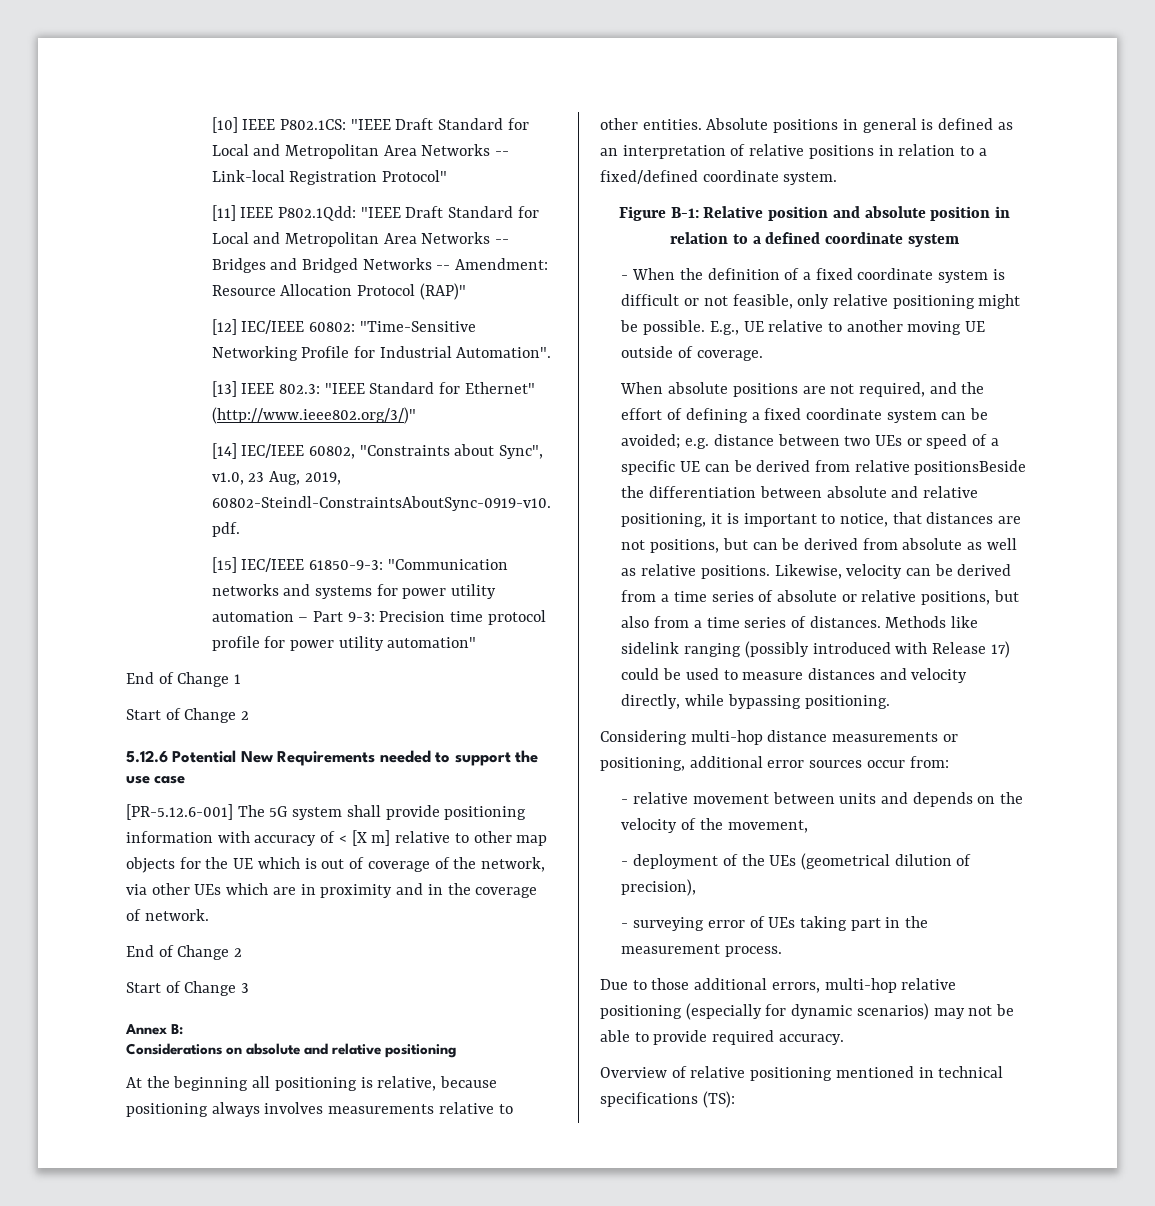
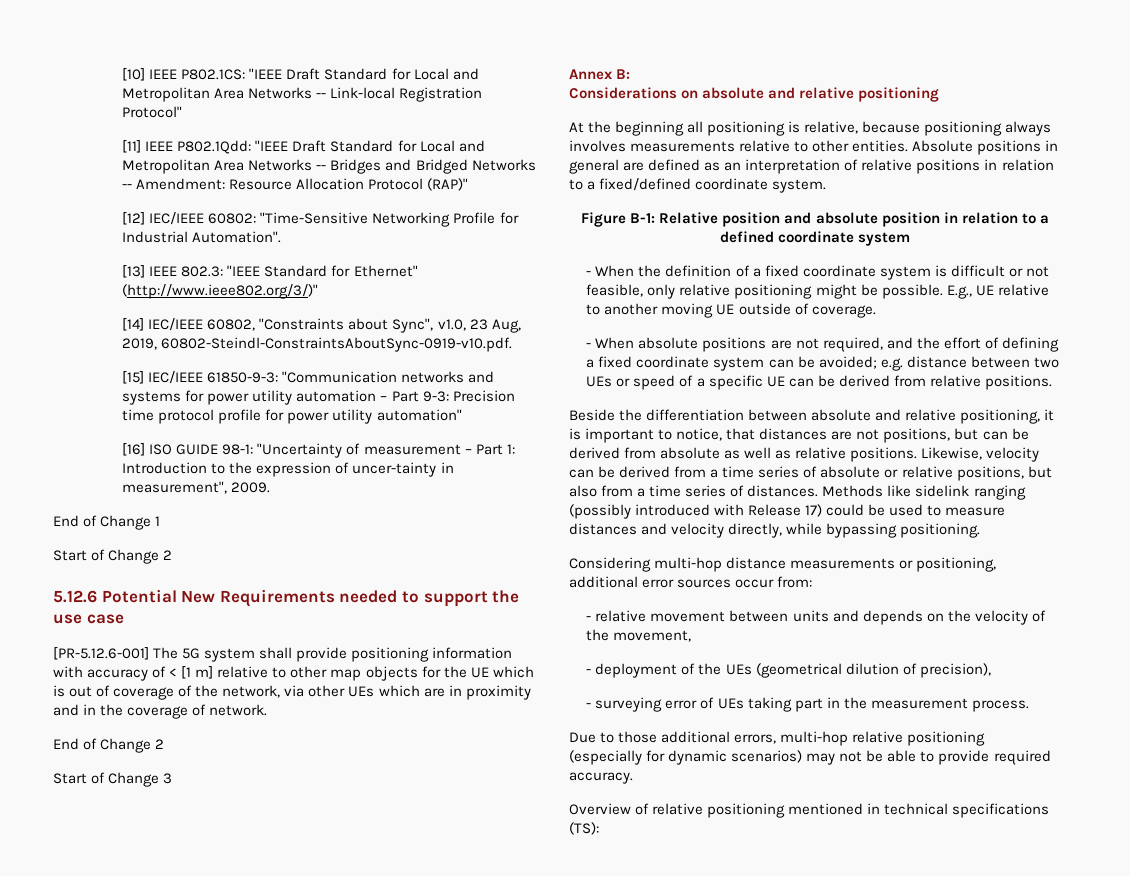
+ [16] ISO GUIDE 98-1: "Uncertainty of measurement – Part 1: Introduction to the expression of uncer-tainty in measurement", 2009.
- [PR-5.12.6-001] The 5G system shall provide positioning information with accuracy of < [X m] relative to other map objects for the UE which is out of coverage of the network, via other UEs which are in proximity and in the coverage of network.
+ [PR-5.12.6-001] The 5G system shall provide positioning information with accuracy of < [1 m] relative to other map objects for the UE which is out of coverage of the network, via other UEs which are in proximity and in the coverage of network.
- Absolute positions in general is defined as an interpretation of relative positions in relation to a fixed/defined coordinate system.
+ Absolute positions in general are defined as an interpretation of relative positions in relation to a fixed/defined coordinate system.
- When absolute positions are not required, and the effort of defining a fixed coordinate system can be avoided;
+ - When absolute positions are not required, and the effort of defining a fixed coordinate system can be avoided;
- e.g. distance between two UEs or speed of a specific UE can be derived from relative positionsBeside the differentiation between absolute and relative positioning, it is important to notice, that distances are not positions, but can be derived from absolute as well as relative positions.
+ e.g. distance between two UEs or speed of a specific UE can be derived from relative positions.
+ Beside the differentiation between absolute and relative positioning, it is important to notice, that distances are not positions, but can be derived from absolute as well as relative positions.

